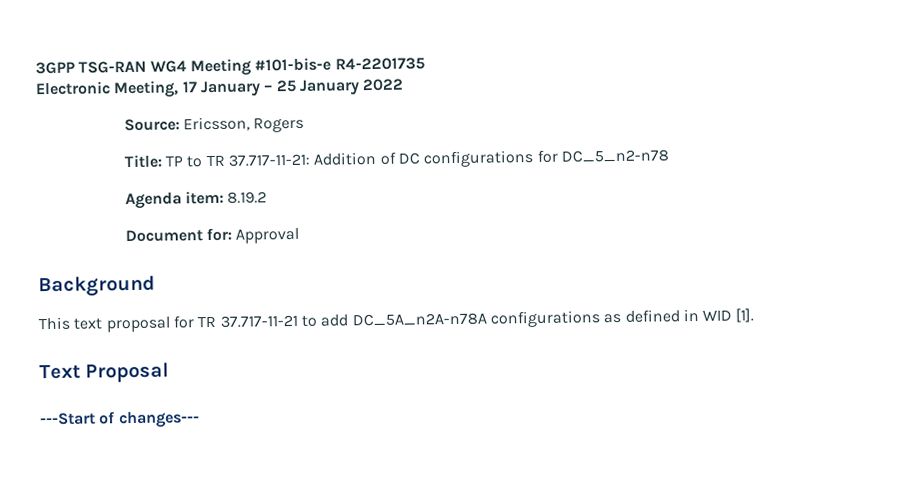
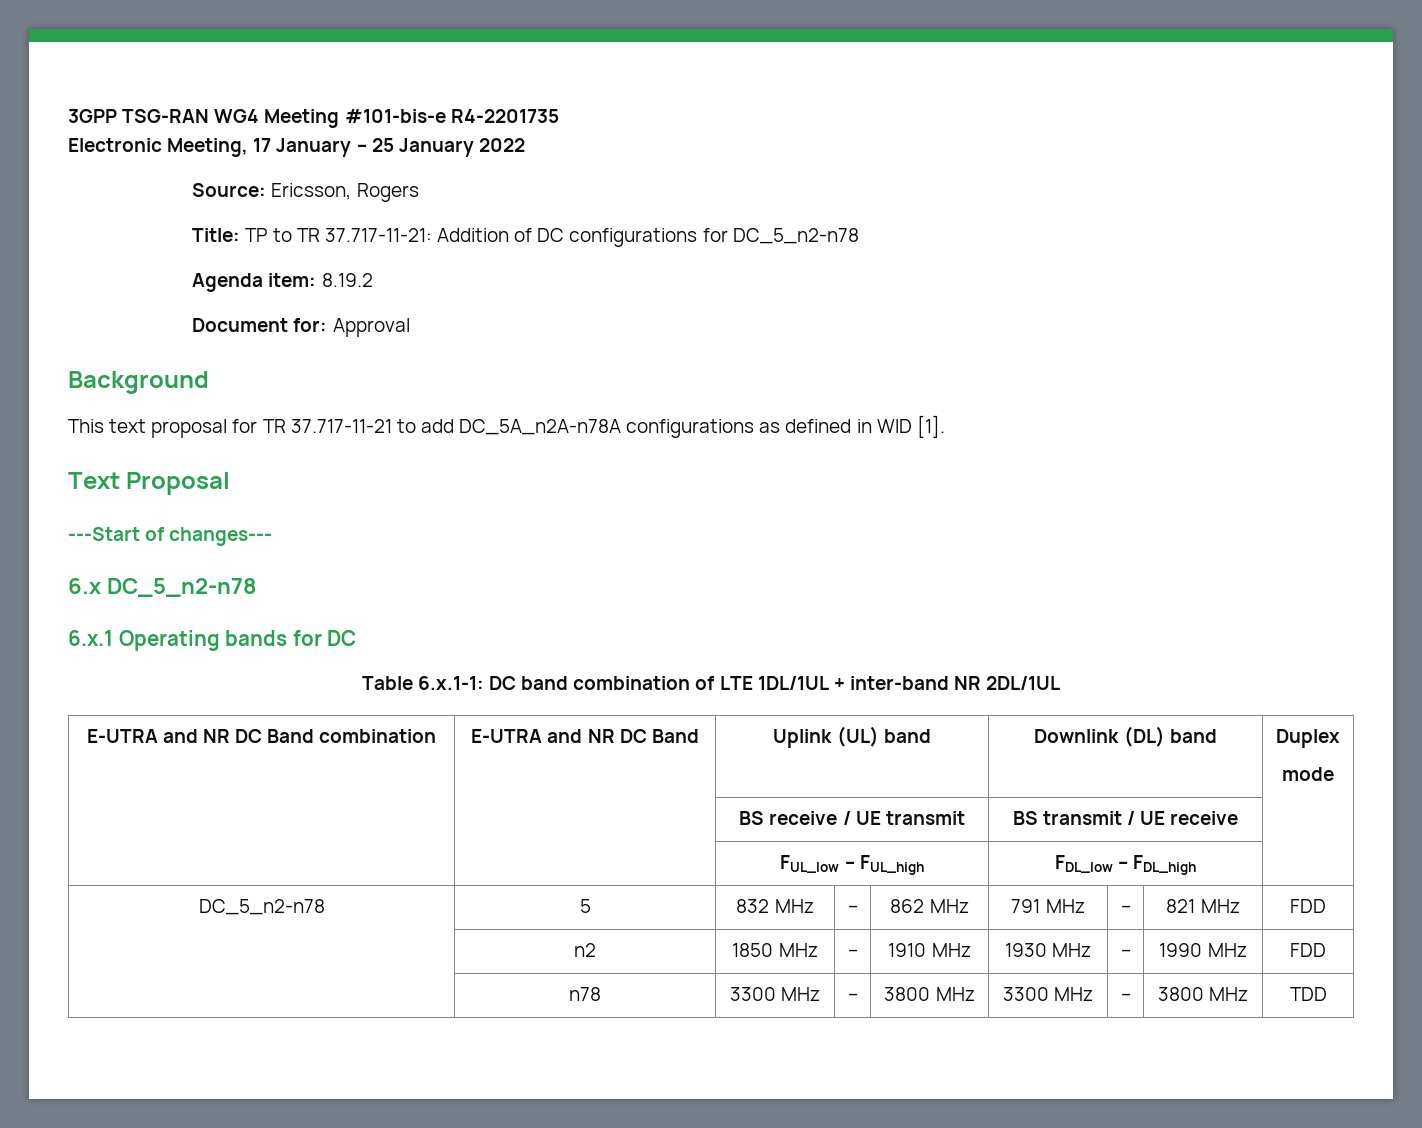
+ 6.x DC_5_n2-n78
+ 6.x.1 Operating bands for DC
+ Table 6.x.1-1: DC band combination of LTE 1DL/1UL + inter-band NR 2DL/1UL
+ E-UTRA and NR DC Band combination | E-UTRA and NR DC Band | Uplink (UL) band | Downlink (DL) band | Duplex
+ mode
+ | | BS receive / UE transmit | BS transmit / UE receive |
+ | | FUL_low – FUL_high | FDL_low – FDL_high |
+ DC_5_n2-n78 | 5 | 832 MHz | – | 862 MHz | 791 MHz | – | 821 MHz | FDD
+ | n2 | 1850 MHz | – | 1910 MHz | 1930 MHz | – | 1990 MHz | FDD
+ | n78 | 3300 MHz | – | 3800 MHz | 3300 MHz | – | 3800 MHz | TDD

